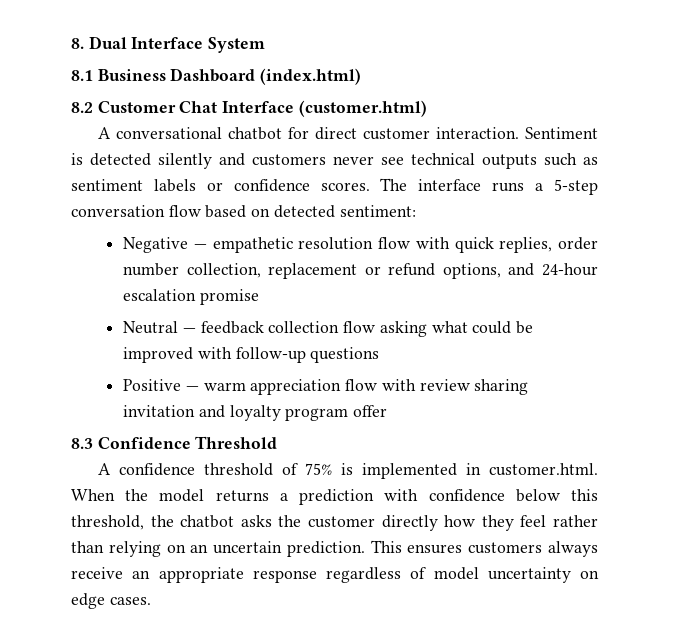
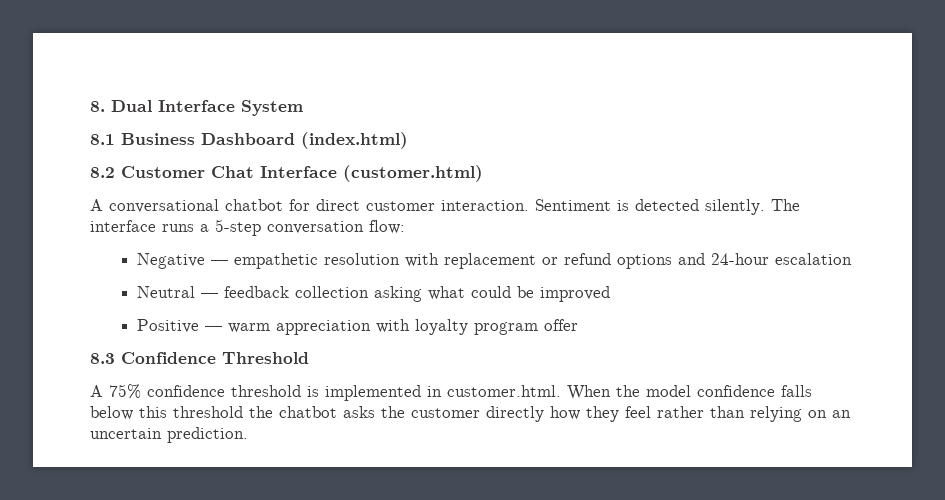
- Sentiment is detected silently and customers never see technical outputs such as sentiment labels or confidence scores.
+ Sentiment is detected silently.
- The interface runs a 5-step conversation flow based on detected sentiment:
+ The interface runs a 5-step conversation flow:
- Negative — empathetic resolution flow with quick replies, order number collection, replacement or refund options, and 24-hour escalation promise
+ Negative — empathetic resolution with replacement or refund options and 24-hour escalation
- Neutral — feedback collection flow asking what could be improved with follow-up questions
+ Neutral — feedback collection asking what could be improved
- Positive — warm appreciation flow with review sharing invitation and loyalty program offer
+ Positive — warm appreciation with loyalty program offer
- A confidence threshold of 75% is implemented in customer.html. When the model returns a prediction with confidence below this threshold, the chatbot asks the customer directly how they feel rather than relying on an uncertain prediction. This ensures customers always receive an appropriate response regardless of model uncertainty on edge cases.
+ A 75% confidence threshold is implemented in customer.html. When the model confidence falls below this threshold the chatbot asks the customer directly how they feel rather than relying on an uncertain prediction.

